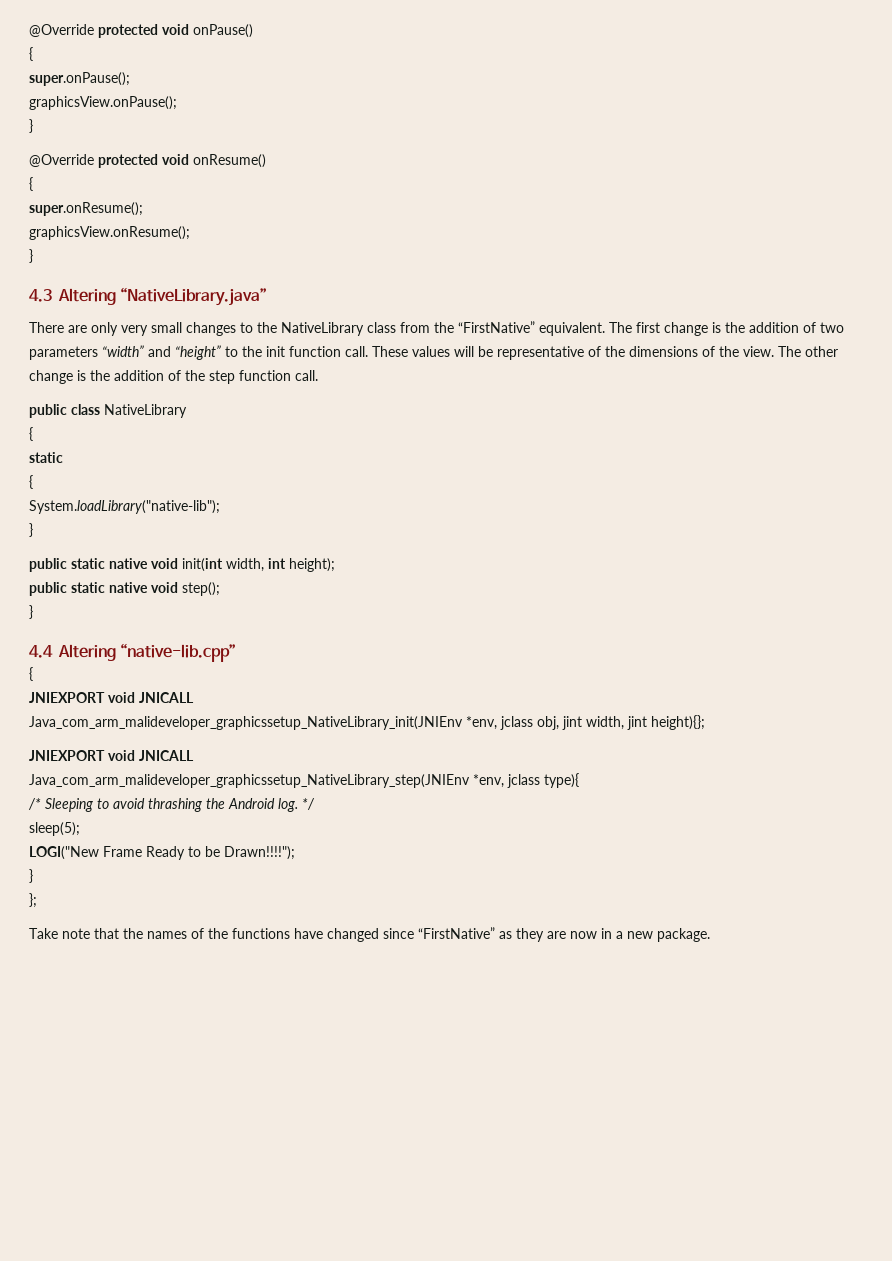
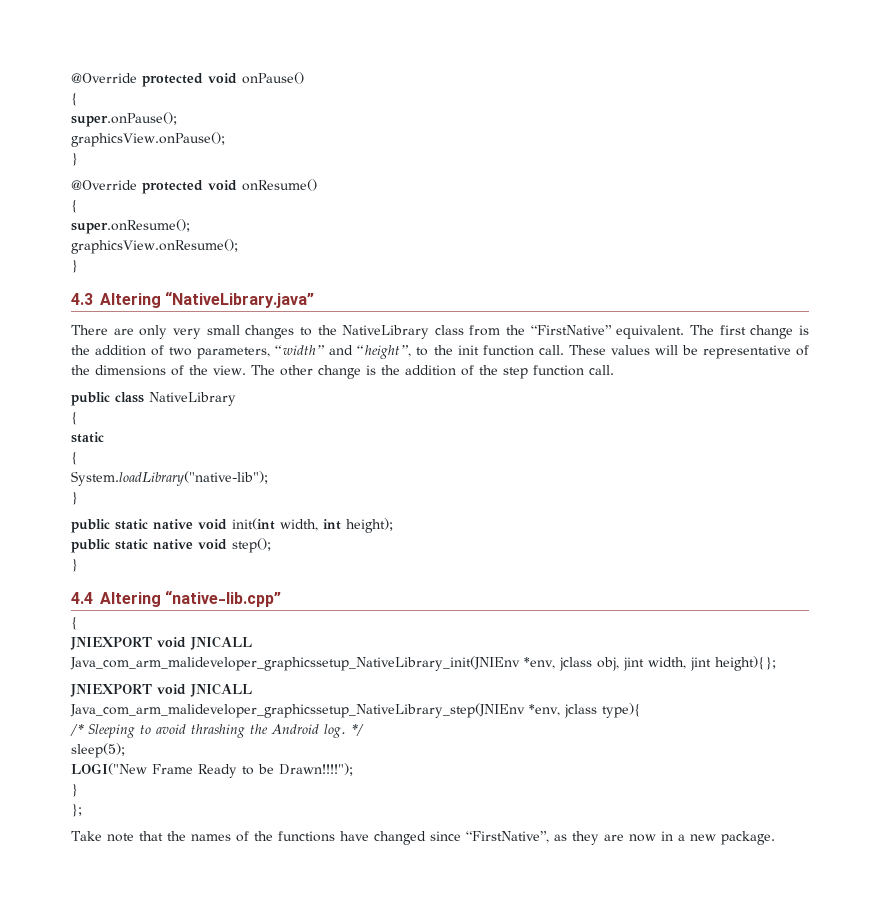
- The first change is the addition of two parameters “width” and “height” to the init function call.
+ The first change is the addition of two parameters, “width” and “height”, to the init function call.
- Take note that the names of the functions have changed since “FirstNative” as they are now in a new package.
+ Take note that the names of the functions have changed since “FirstNative”, as they are now in a new package.

